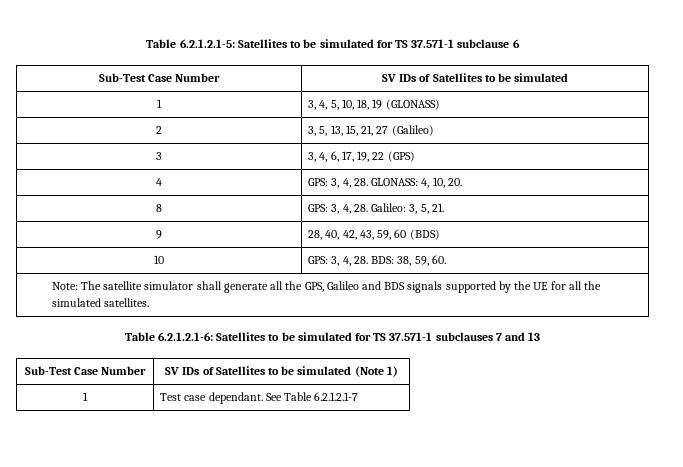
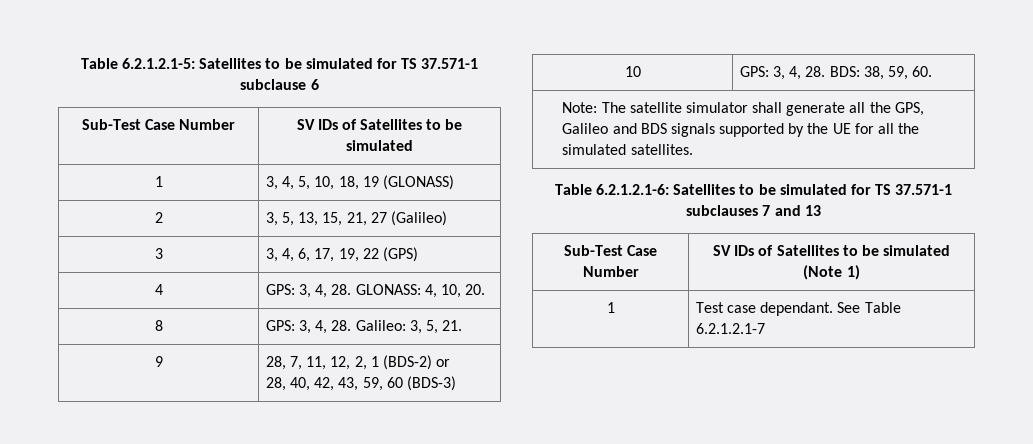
- 9 | 28, 40, 42, 43, 59, 60 (BDS)
+ 9 | 28, 7, 11, 12, 2, 1 (BDS-2) or
+ 28, 40, 42, 43, 59, 60 (BDS-3)

